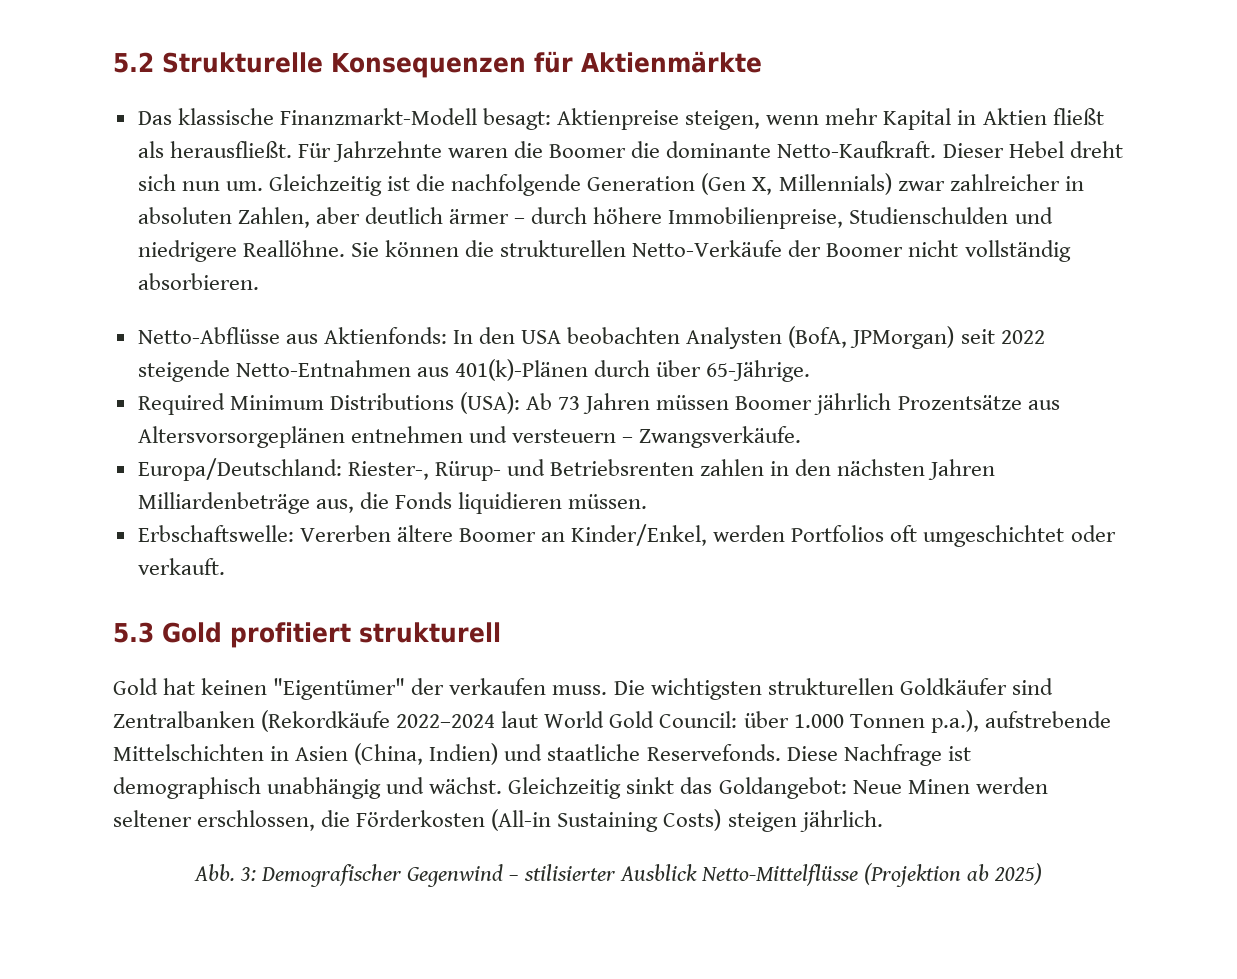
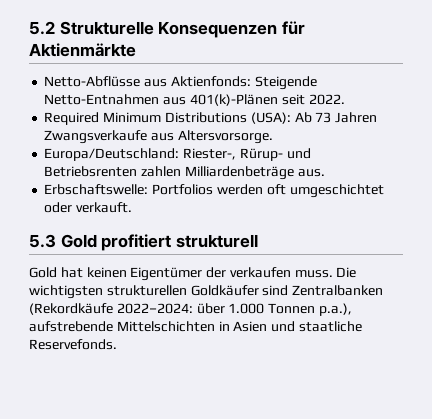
- Das klassische Finanzmarkt-Modell besagt: Aktienpreise steigen, wenn mehr Kapital in Aktien fließt als herausfließt. Für Jahrzehnte waren die Boomer die dominante Netto-Kaufkraft. Dieser Hebel dreht sich nun um. Gleichzeitig ist die nachfolgende Generation (Gen X, Millennials) zwar zahlreicher in absoluten Zahlen, aber deutlich ärmer – durch höhere Immobilienpreise, Studienschulden und niedrigere Reallöhne. Sie können die strukturellen Netto-Verkäufe der Boomer nicht vollständig absorbieren.
- Netto-Abflüsse aus Aktienfonds: In den USA beobachten Analysten (BofA, JPMorgan) seit 2022 steigende Netto-Entnahmen aus 401(k)-Plänen durch über 65-Jährige.
+ Netto-Abflüsse aus Aktienfonds: Steigende Netto-Entnahmen aus 401(k)-Plänen seit 2022.
- Required Minimum Distributions (USA): Ab 73 Jahren müssen Boomer jährlich Prozentsätze aus Altersvorsorgeplänen entnehmen und versteuern – Zwangsverkäufe.
+ Required Minimum Distributions (USA): Ab 73 Jahren Zwangsverkaufe aus Altersvorsorge.
- Europa/Deutschland: Riester-, Rürup- und Betriebsrenten zahlen in den nächsten Jahren Milliardenbeträge aus, die Fonds liquidieren müssen.
- Erbschaftswelle: Vererben ältere Boomer an Kinder/Enkel, werden Portfolios oft umgeschichtet oder verkauft.
+ Europa/Deutschland: Riester-, Rürup- und Betriebsrenten zahlen Milliardenbeträge aus.
+ Erbschaftswelle: Portfolios werden oft umgeschichtet oder verkauft.
- Gold hat keinen "Eigentümer" der verkaufen muss.
+ Gold hat keinen Eigentümer der verkaufen muss.
- Die wichtigsten strukturellen Goldkäufer sind Zentralbanken (Rekordkäufe 2022–2024 laut World Gold Council: über 1.000 Tonnen p.a.), aufstrebende Mittelschichten in Asien (China, Indien) und staatliche Reservefonds. Diese Nachfrage ist demographisch unabhängig und wächst. Gleichzeitig sinkt das Goldangebot: Neue Minen werden seltener erschlossen, die Förderkosten (All-in Sustaining Costs) steigen jährlich.
- Abb. 3: Demografischer Gegenwind – stilisierter Ausblick Netto-Mittelflüsse (Projektion ab 2025)
+ Die wichtigsten strukturellen Goldkäufer sind Zentralbanken (Rekordkäufe 2022–2024: über 1.000 Tonnen p.a.), aufstrebende Mittelschichten in Asien und staatliche Reservefonds.

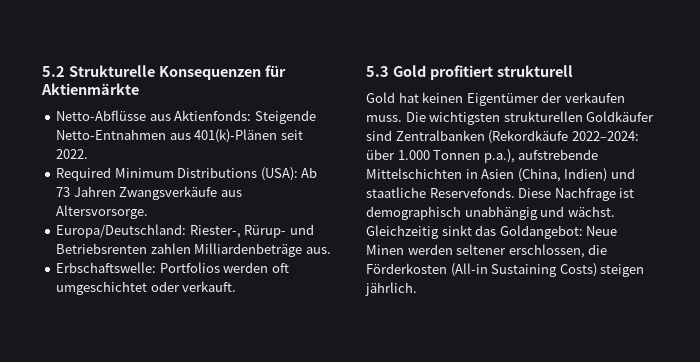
- Required Minimum Distributions (USA): Ab 73 Jahren Zwangsverkaufe aus Altersvorsorge.
+ Required Minimum Distributions (USA): Ab 73 Jahren Zwangsverkäufe aus Altersvorsorge.
- Die wichtigsten strukturellen Goldkäufer sind Zentralbanken (Rekordkäufe 2022–2024: über 1.000 Tonnen p.a.), aufstrebende Mittelschichten in Asien und staatliche Reservefonds.
+ Die wichtigsten strukturellen Goldkäufer sind Zentralbanken (Rekordkäufe 2022–2024: über 1.000 Tonnen p.a.), aufstrebende Mittelschichten in Asien (China, Indien) und staatliche Reservefonds.
+ Diese Nachfrage ist demographisch unabhängig und wächst. Gleichzeitig sinkt das Goldangebot: Neue Minen werden seltener erschlossen, die Förderkosten (All-in Sustaining Costs) steigen jährlich.

